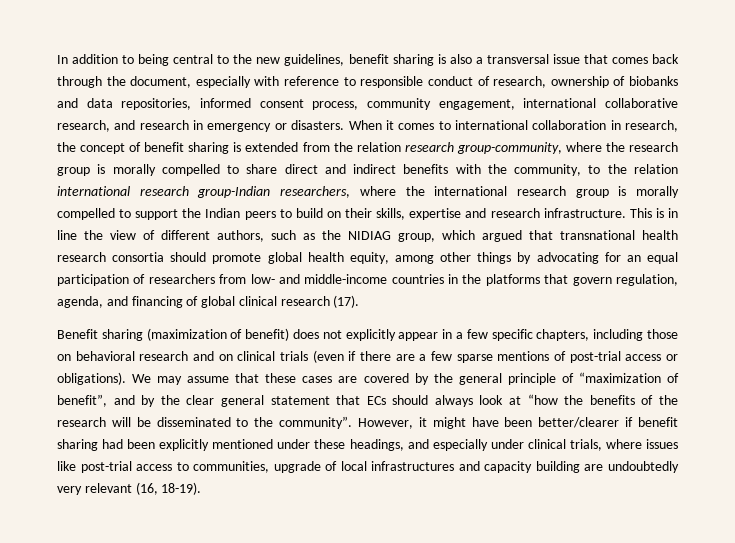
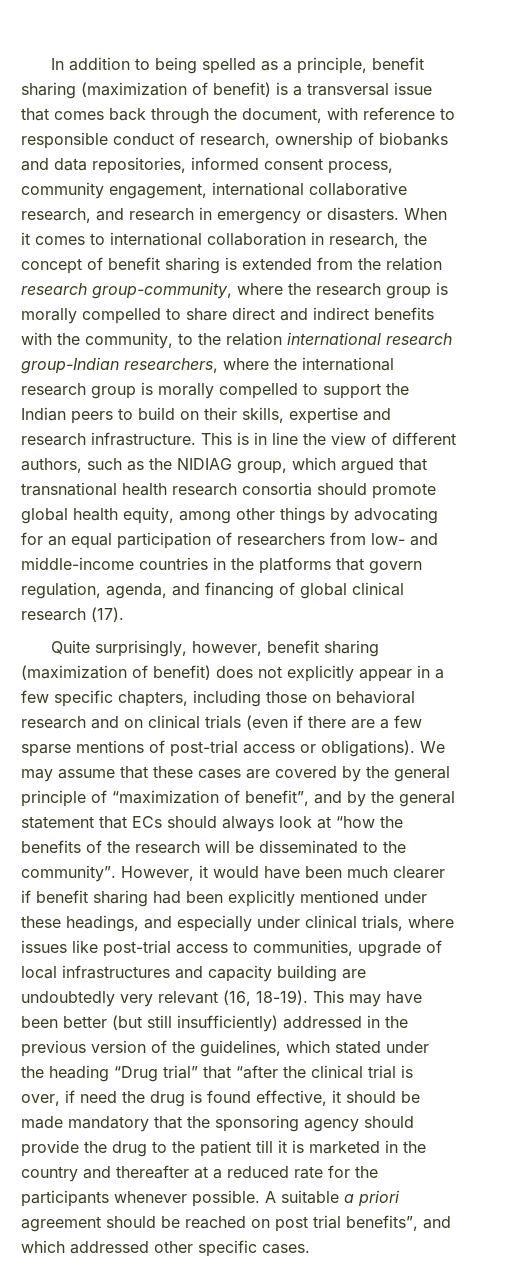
- In addition to being central to the new guidelines, benefit sharing is also a transversal issue that comes back through the document, especially with reference to responsible conduct of research, ownership of biobanks and data repositories, informed consent process, community engagement, international collaborative research, and research in emergency or disasters.
+ In addition to being spelled as a principle, benefit sharing (maximization of benefit) is a transversal issue that comes back through the document, with reference to responsible conduct of research, ownership of biobanks and data repositories, informed consent process, community engagement, international collaborative research, and research in emergency or disasters.
- Benefit sharing (maximization of benefit) does not explicitly appear in a few specific chapters, including those on behavioral research and on clinical trials (even if there are a few sparse mentions of post-trial access or obligations).
+ Quite surprisingly, however, benefit sharing (maximization of benefit) does not explicitly appear in a few specific chapters, including those on behavioral research and on clinical trials (even if there are a few sparse mentions of post-trial access or obligations).
- We may assume that these cases are covered by the general principle of “maximization of benefit”, and by the clear general statement that ECs should always look at “how the benefits of the research will be disseminated to the community”.
+ We may assume that these cases are covered by the general principle of “maximization of benefit”, and by the general statement that ECs should always look at “how the benefits of the research will be disseminated to the community”.
- However, it might have been better/clearer if benefit sharing had been explicitly mentioned under these headings, and especially under clinical trials, where issues like post-trial access to communities, upgrade of local infrastructures and capacity building are undoubtedly very relevant (16, 18-19).
+ However, it would have been much clearer if benefit sharing had been explicitly mentioned under these headings, and especially under clinical trials, where issues like post-trial access to communities, upgrade of local infrastructures and capacity building are undoubtedly very relevant (16, 18-19).
+ This may have been better (but still insufficiently) addressed in the previous version of the guidelines, which stated under the heading “Drug trial” that “after the clinical trial is over, if need the drug is found effective, it should be made mandatory that the sponsoring agency should provide the drug to the patient till it is marketed in the country and thereafter at a reduced rate for the participants whenever possible. A suitable a priori agreement should be reached on post trial benefits”, and which addressed other specific cases.

